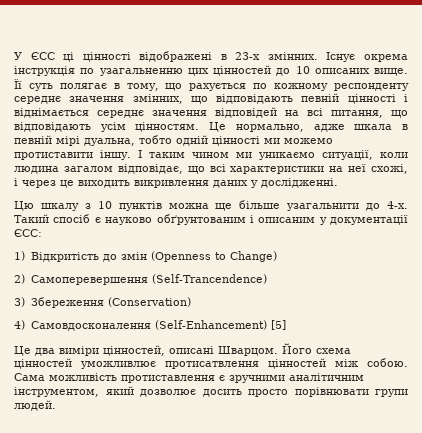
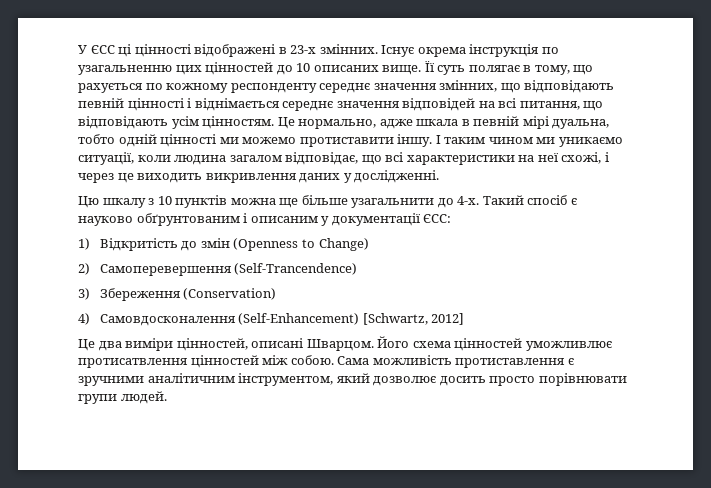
- 4) Самовдосконалення (Self-Enhancement) [5]
+ 4) Самовдосконалення (Self-Enhancement) [Schwartz, 2012]

